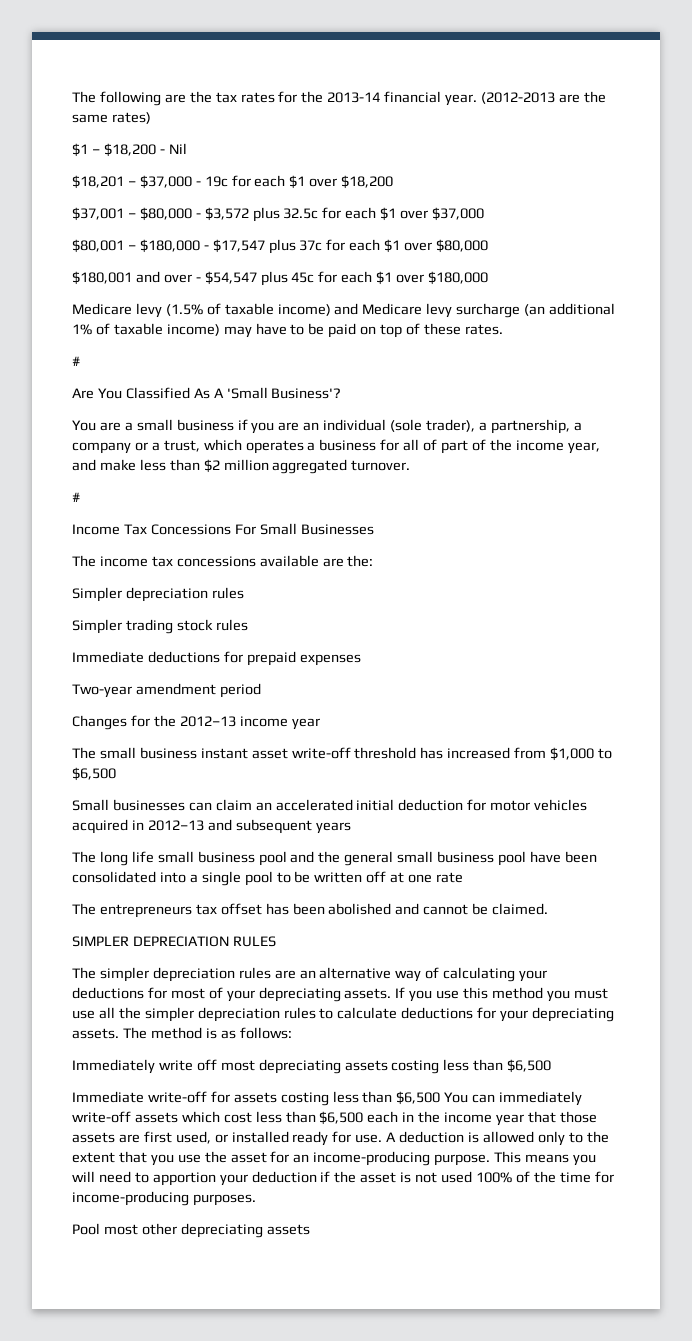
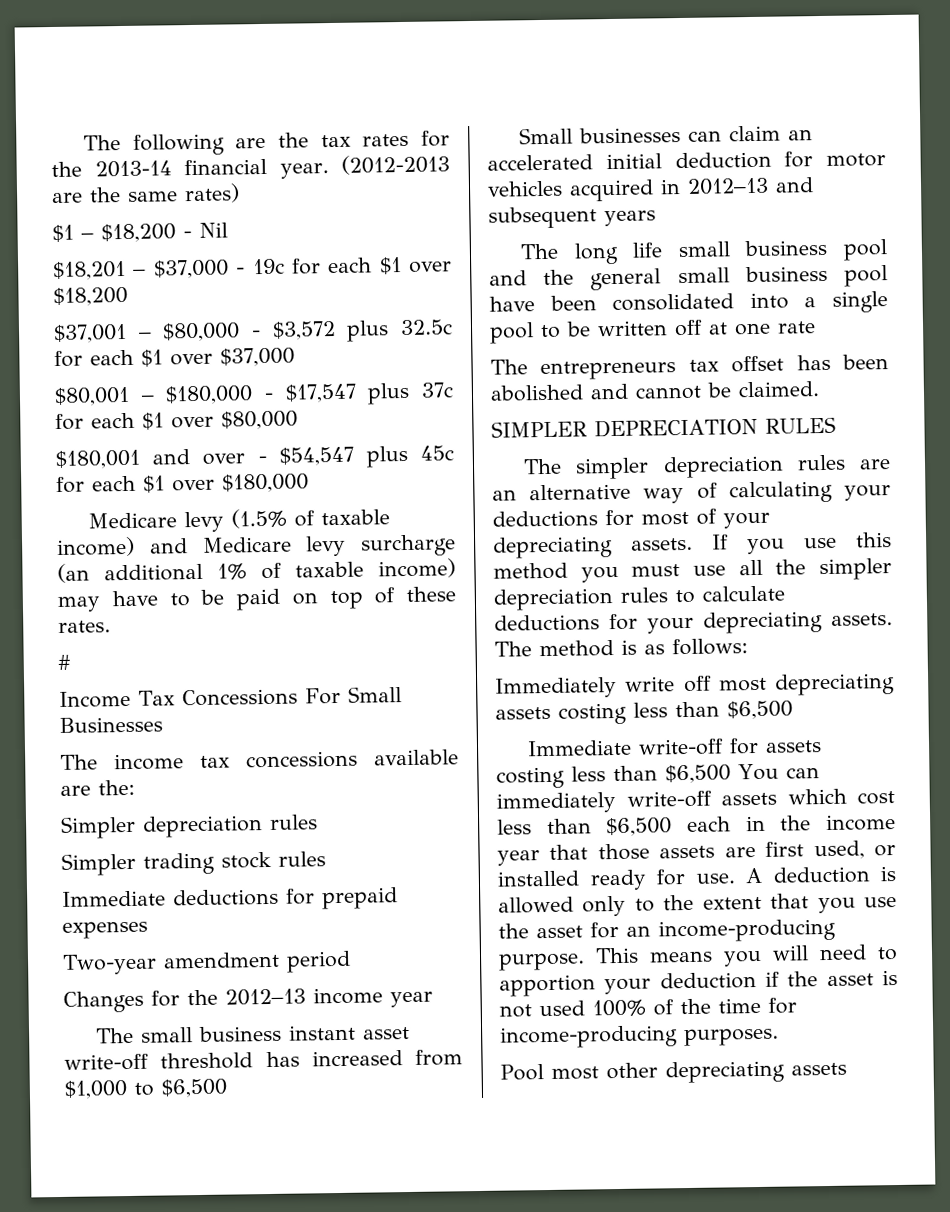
- Are You Classified As A 'Small Business'?
- You are a small business if you are an individual (sole trader), a partnership, a company or a trust, which operates a business for all of part of the income year, and make less than $2 million aggregated turnover.
- #

